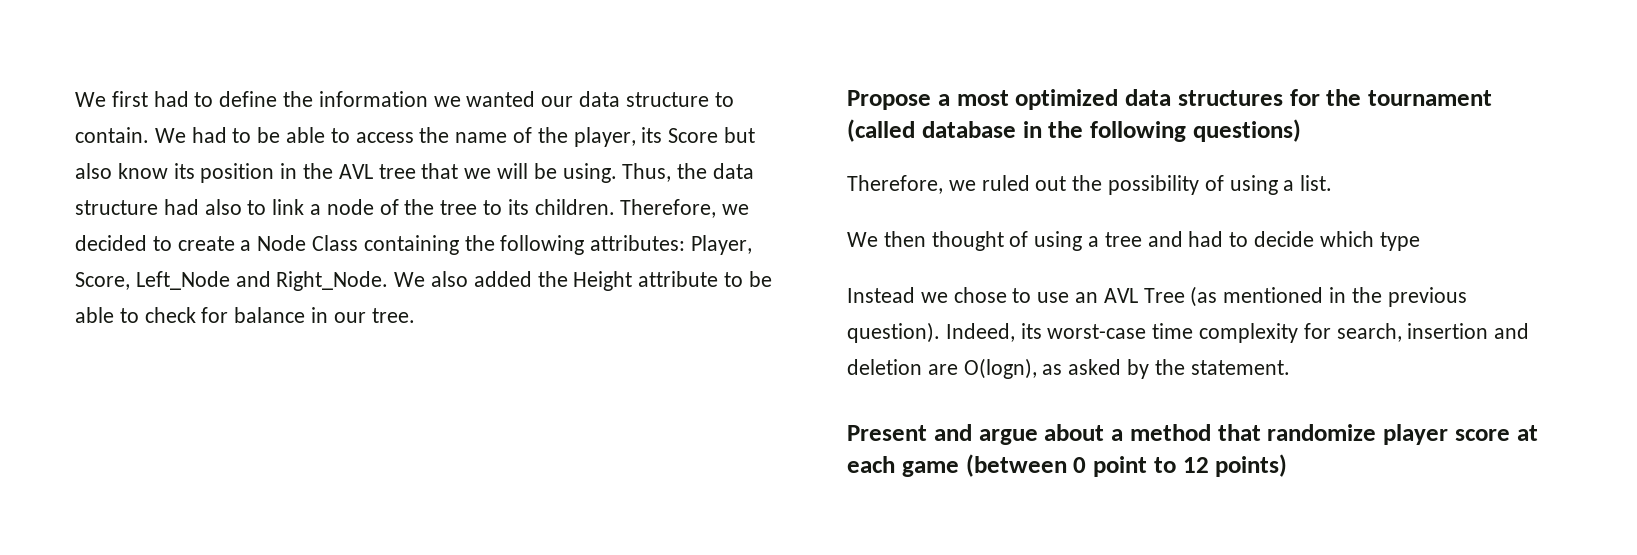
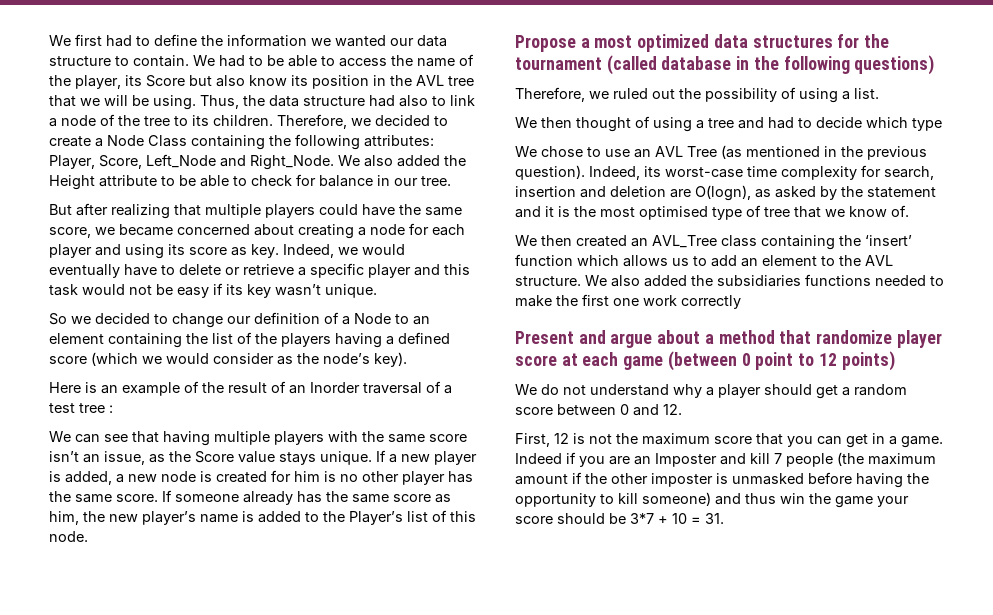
+ But after realizing that multiple players could have the same score, we became concerned about creating a node for each player and using its score as key. Indeed, we would eventually have to delete or retrieve a specific player and this task would not be easy if its key wasn’t unique.
+ So we decided to change our definition of a Node to an element containing the list of the players having a defined score (which we would consider as the node’s key).
+ Here is an example of the result of an Inorder traversal of a test tree :
+ We can see that having multiple players with the same score isn’t an issue, as the Score value stays unique. If a new player is added, a new node is created for him is no other player has the same score. If someone already has the same score as him, the new player’s name is added to the Player’s list of this node.
- Instead we chose to use an AVL Tree (as mentioned in the previous question).
+ We chose to use an AVL Tree (as mentioned in the previous question).
- Indeed, its worst-case time complexity for search, insertion and deletion are O(logn), as asked by the statement.
+ Indeed, its worst-case time complexity for search, insertion and deletion are O(logn), as asked by the statement and it is the most optimised type of tree that we know of.
+ We then created an AVL_Tree class containing the ‘insert’ function which allows us to add an element to the AVL structure. We also added the subsidiaries functions needed to make the first one work correctly
+ We do not understand why a player should get a random score between 0 and 12.
+ First, 12 is not the maximum score that you can get in a game. Indeed if you are an Imposter and kill 7 people (the maximum amount if the other imposter is unmasked before having the opportunity to kill someone) and thus win the game your score should be 3*7 + 10 = 31.

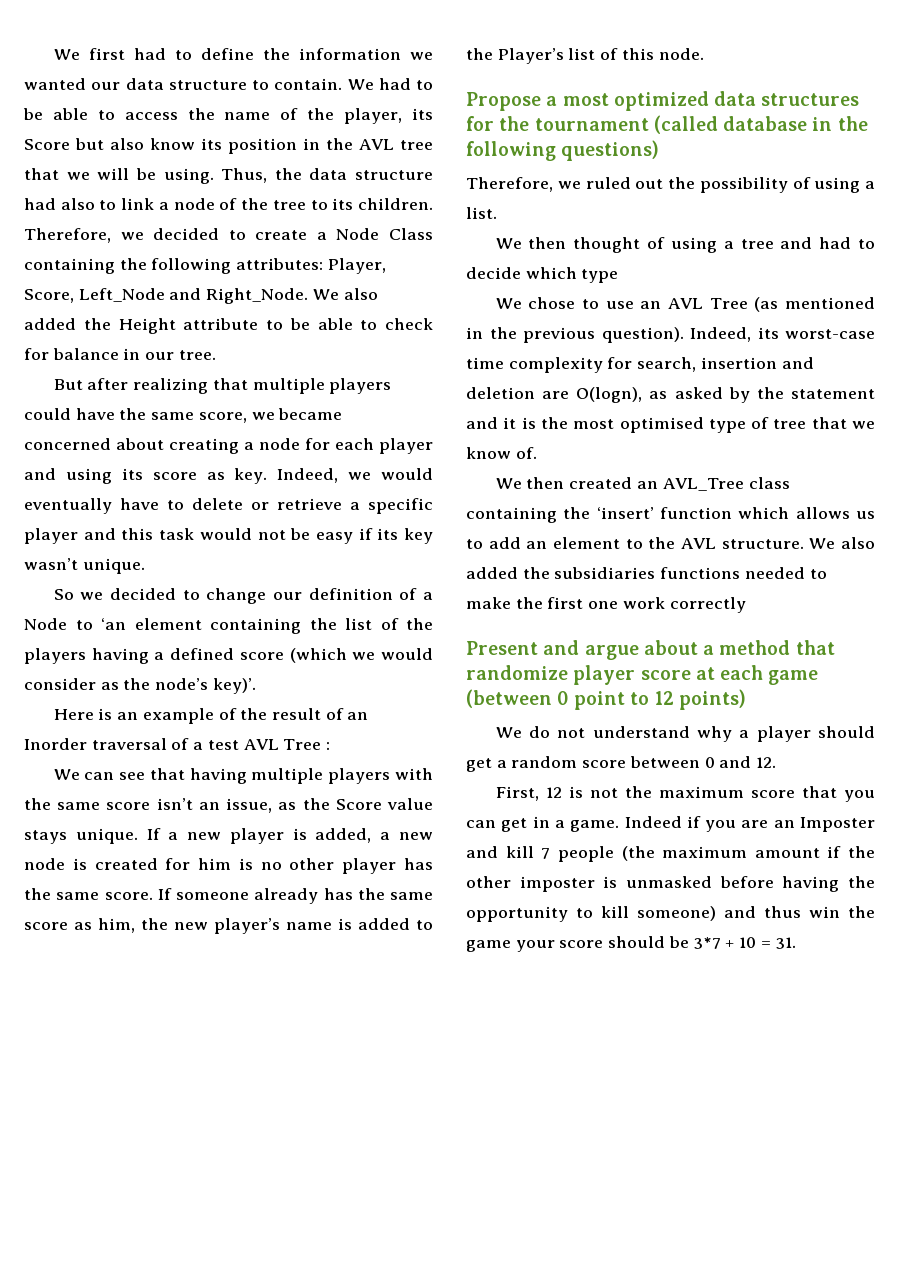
- So we decided to change our definition of a Node to an element containing the list of the players having a defined score (which we would consider as the node’s key).
+ So we decided to change our definition of a Node to ‘an element containing the list of the players having a defined score (which we would consider as the node’s key)’.
- Here is an example of the result of an Inorder traversal of a test tree :
+ Here is an example of the result of an Inorder traversal of a test AVL Tree :

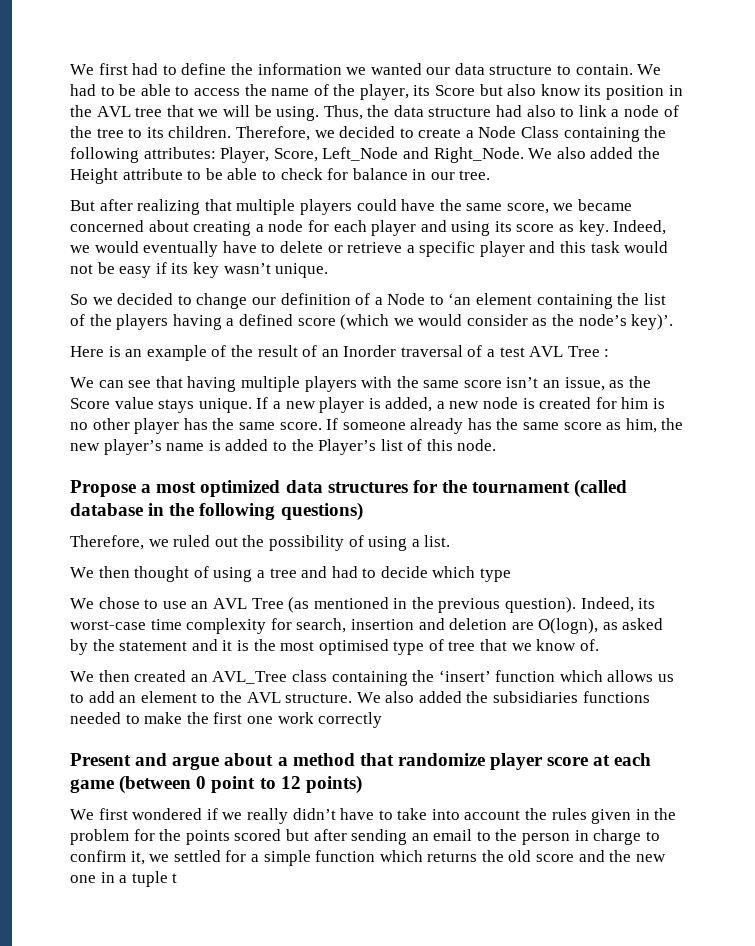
- We do not understand why a player should get a random score between 0 and 12.
- First, 12 is not the maximum score that you can get in a game. Indeed if you are an Imposter and kill 7 people (the maximum amount if the other imposter is unmasked before having the opportunity to kill someone) and thus win the game your score should be 3*7 + 10 = 31.
+ We first wondered if we really didn’t have to take into account the rules given in the problem for the points scored but after sending an email to the person in charge to confirm it, we settled for a simple function which returns the old score and the new one in a tuple t

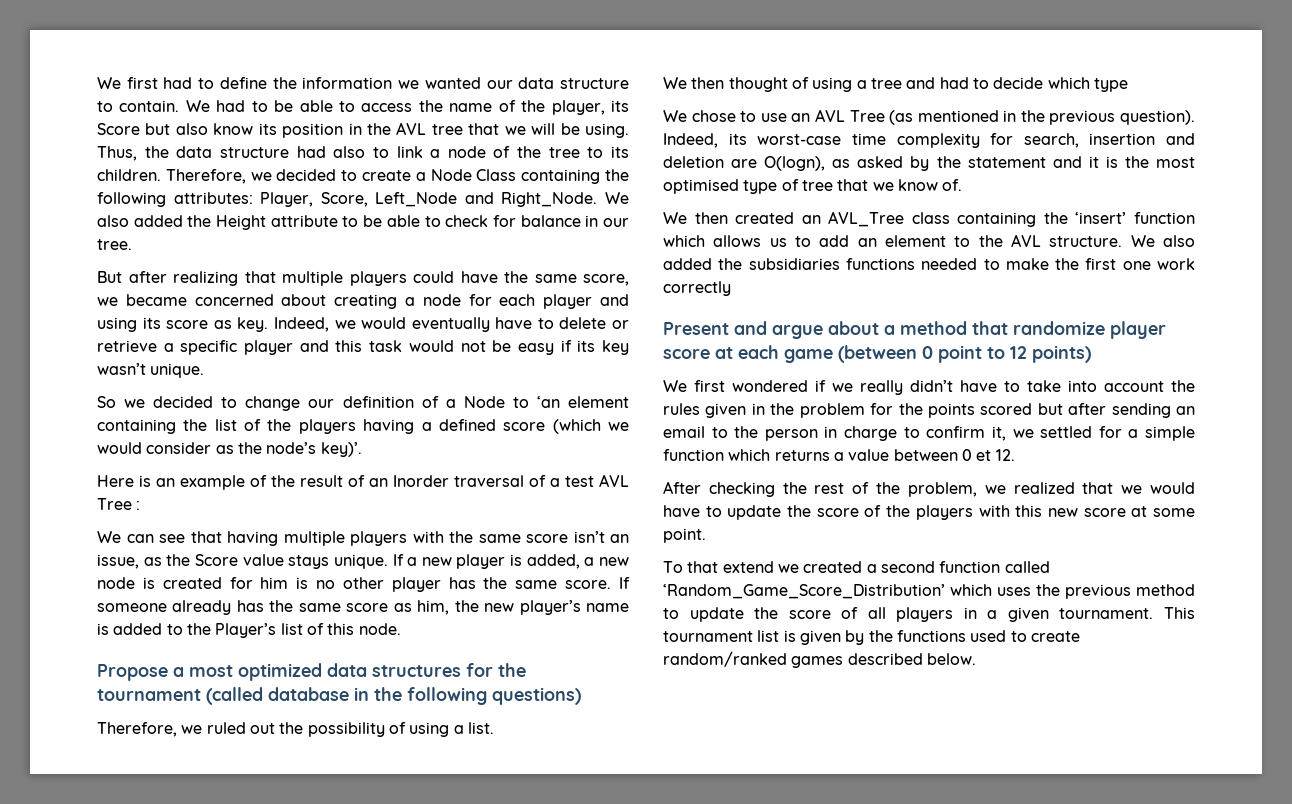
- We first wondered if we really didn’t have to take into account the rules given in the problem for the points scored but after sending an email to the person in charge to confirm it, we settled for a simple function which returns the old score and the new one in a tuple t
+ We first wondered if we really didn’t have to take into account the rules given in the problem for the points scored but after sending an email to the person in charge to confirm it, we settled for a simple function which returns a value between 0 et 12.
+ After checking the rest of the problem, we realized that we would have to update the score of the players with this new score at some point.
+ To that extend we created a second function called ‘Random_Game_Score_Distribution’ which uses the previous method to update the score of all players in a given tournament. This tournament list is given by the functions used to create random/ranked games described below.

